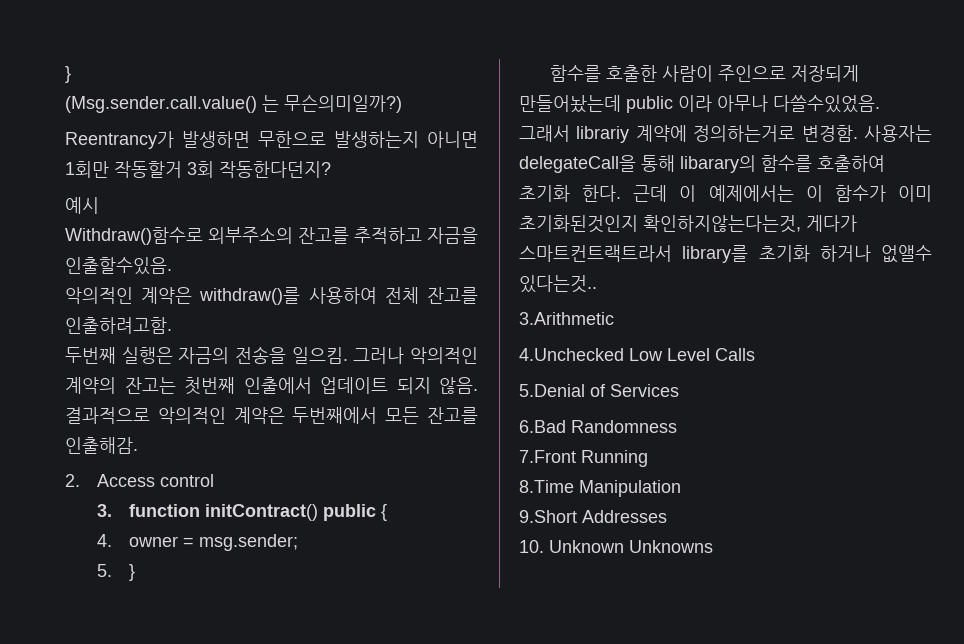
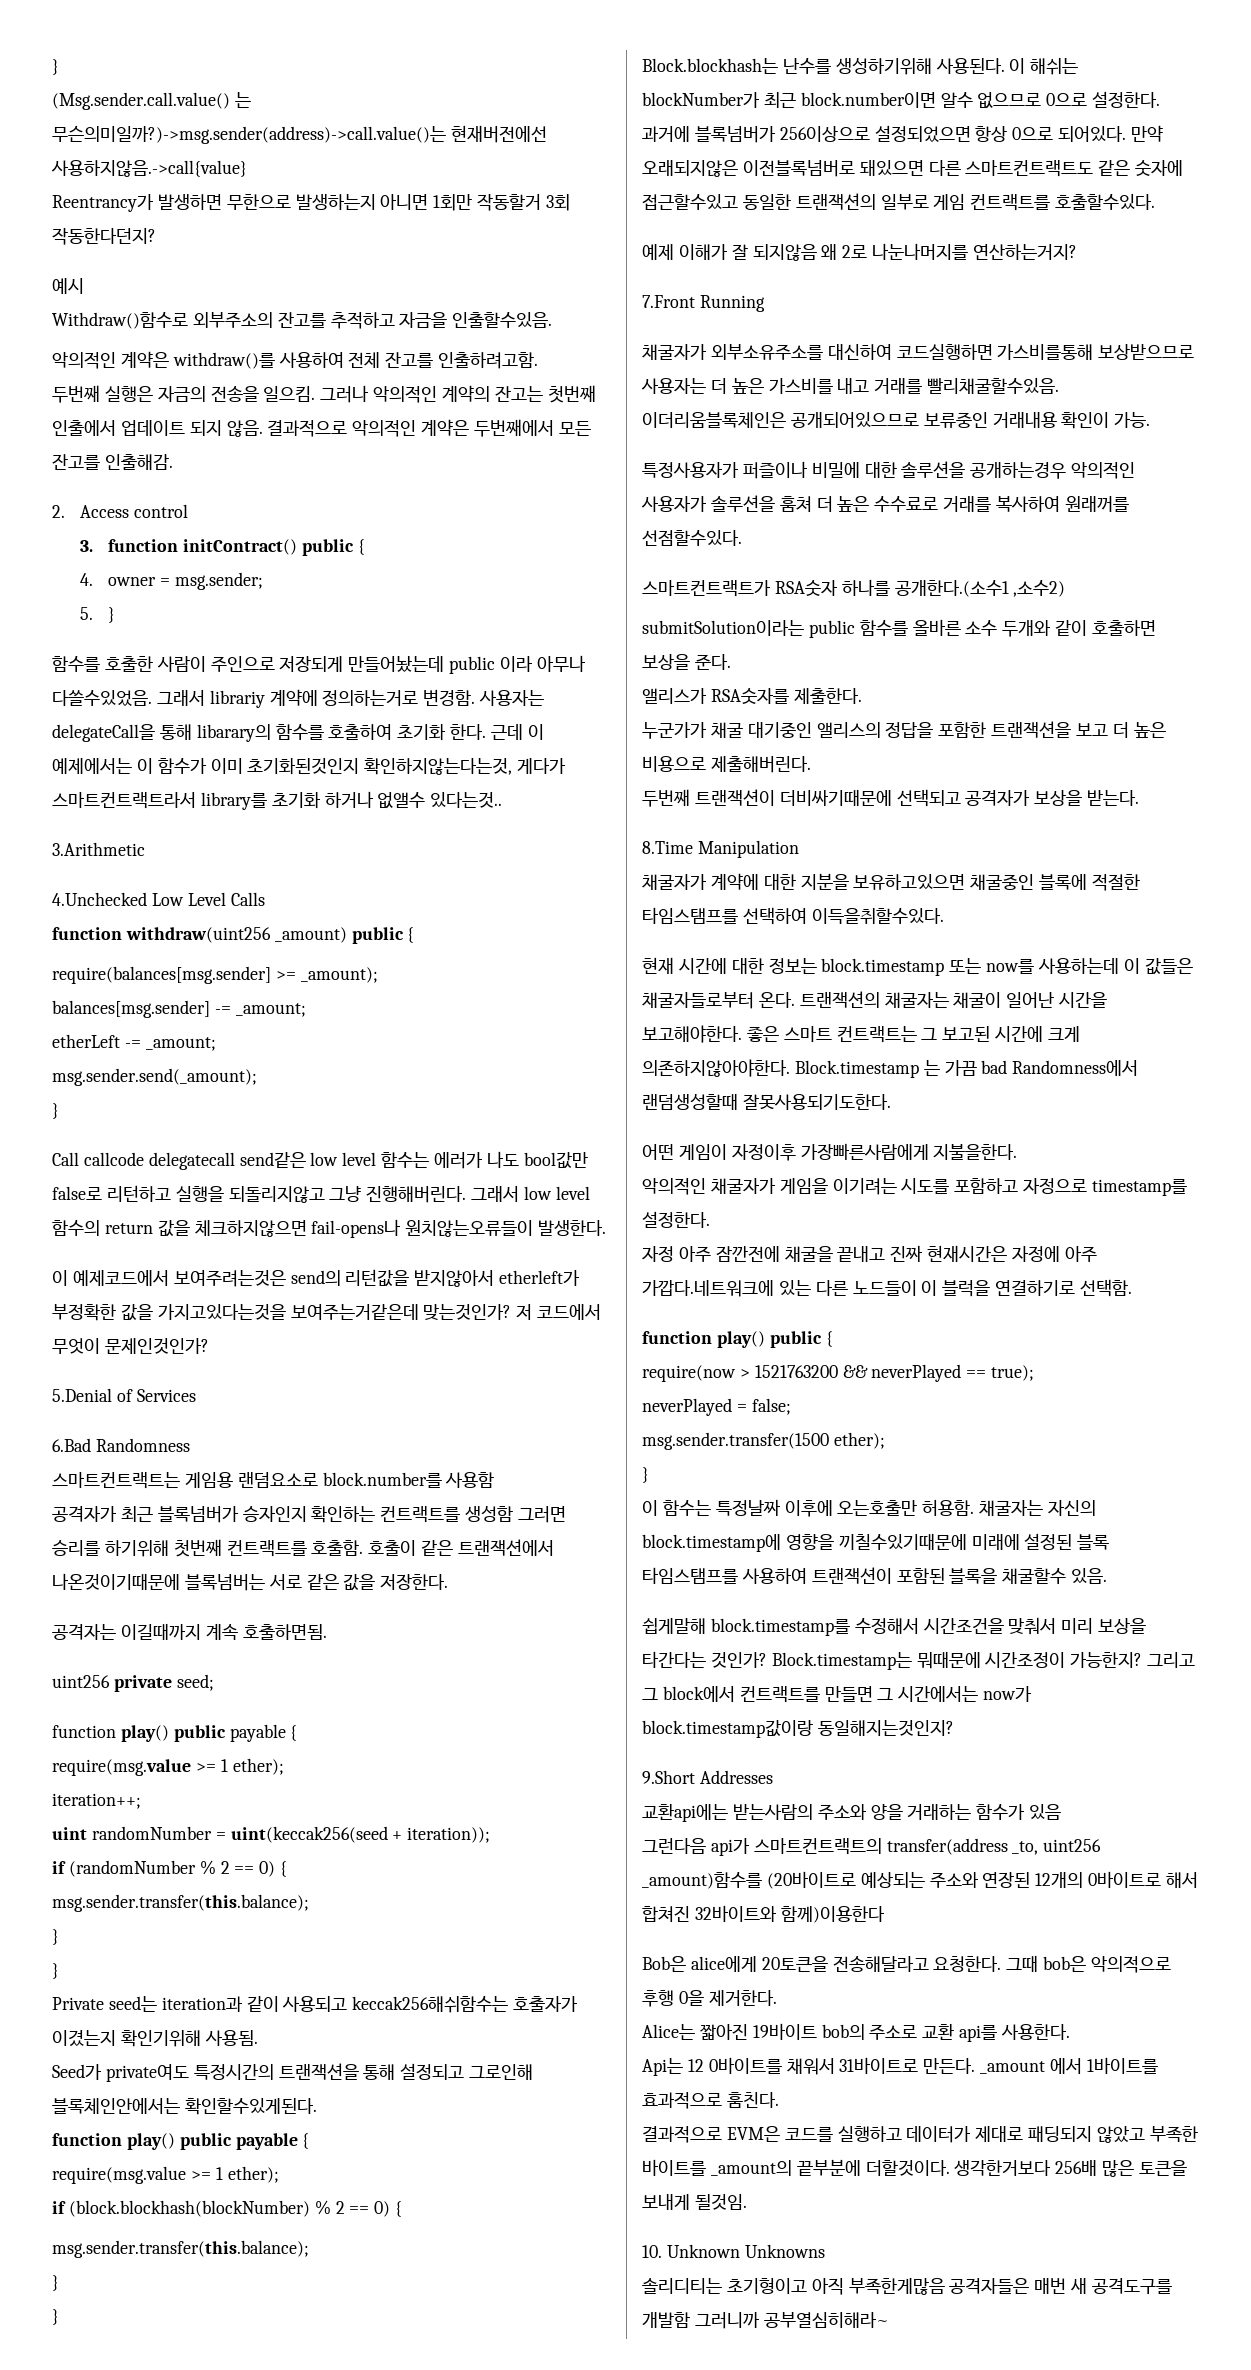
- (Msg.sender.call.value() 는 무슨의미일까?)
+ (Msg.sender.call.value() 는 무슨의미일까?)->msg.sender(address)->call.value()는 현재버전에선 사용하지않음.->call{value}
+ function withdraw(uint256 _amount) public {
+ require(balances[msg.sender] >= _amount);
+ balances[msg.sender] -= _amount;
+ etherLeft -= _amount;
+ msg.sender.send(_amount);
+ }
+ Call callcode delegatecall send같은 low level 함수는 에러가 나도 bool값만 false로 리턴하고 실행을 되돌리지않고 그냥 진행해버린다. 그래서 low level 함수의 return 값을 체크하지않으면 fail-opens나 원치않는오류들이 발생한다.
+ 이 예제코드에서 보여주려는것은 send의 리턴값을 받지않아서 etherleft가 부정확한 값을 가지고있다는것을 보여주는거같은데 맞는것인가? 저 코드에서 무엇이 문제인것인가?
+ 스마트컨트랙트는 게임용 랜덤요소로 block.number를 사용함
+ 공격자가 최근 블록넘버가 승자인지 확인하는 컨트랙트를 생성함 그러면 승리를 하기위해 첫번째 컨트랙트를 호출함. 호출이 같은 트랜잭션에서 나온것이기때문에 블록넘버는 서로 같은 값을 저장한다.
+ 공격자는 이길때까지 계속 호출하면됨.
+ uint256 private seed;
+ function play() public payable {
+ require(msg.value >= 1 ether);
+ iteration++;
+ uint randomNumber = uint(keccak256(seed + iteration));
+ if (randomNumber % 2 == 0) {
+ msg.sender.transfer(this.balance);
+ }
+ }
+ Private seed는 iteration과 같이 사용되고 keccak256해쉬함수는 호출자가 이겼는지 확인기위해 사용됨.
+ Seed가 private여도 특정시간의 트랜잭션을 통해 설정되고 그로인해 블록체인안에서는 확인할수있게된다.
+ function play() public payable {
+ require(msg.value >= 1 ether);
+ if (block.blockhash(blockNumber) % 2 == 0) {
+ msg.sender.transfer(this.balance);
+ }
+ }
+ Block.blockhash는 난수를 생성하기위해 사용된다. 이 해쉬는 blockNumber가 최근 block.number이면 알수 없으므로 0으로 설정한다. 과거에 블록넘버가 256이상으로 설정되었으면 항상 0으로 되어있다. 만약 오래되지않은 이전블록넘버로 돼있으면 다른 스마트컨트랙트도 같은 숫자에 접근할수있고 동일한 트랜잭션의 일부로 게임 컨트랙트를 호출할수있다.
+ 예제 이해가 잘 되지않음 왜 2로 나눈나머지를 연산하는거지?
  7.Front Running
+ 채굴자가 외부소유주소를 대신하여 코드실행하면 가스비를통해 보상받으므로 사용자는 더 높은 가스비를 내고 거래를 빨리채굴할수있음. 이더리움블록체인은 공개되어있으므로 보류중인 거래내용 확인이 가능.
+ 특정사용자가 퍼즐이나 비밀에 대한 솔루션을 공개하는경우 악의적인 사용자가 솔루션을 훔쳐 더 높은 수수료로 거래를 복사하여 원래꺼를 선점할수있다.
+ 스마트컨트랙트가 RSA숫자 하나를 공개한다.(소수1 ,소수2)
+ submitSolution이라는 public 함수를 올바른 소수 두개와 같이 호출하면 보상을 준다.
+ 앨리스가 RSA숫자를 제출한다.
+ 누군가가 채굴 대기중인 앨리스의 정답을 포함한 트랜잭션을 보고 더 높은 비용으로 제출해버린다.
+ 두번째 트랜잭션이 더비싸기때문에 선택되고 공격자가 보상을 받는다.
  8.Time Manipulation
+ 채굴자가 계약에 대한 지분을 보유하고있으면 채굴중인 블록에 적절한 타임스탬프를 선택하여 이득을취할수있다.
+ 현재 시간에 대한 정보는 block.timestamp 또는 now를 사용하는데 이 값들은 채굴자들로부터 온다. 트랜잭션의 채굴자는 채굴이 일어난 시간을 보고해야한다. 좋은 스마트 컨트랙트는 그 보고된 시간에 크게 의존하지않아야한다. Block.timestamp 는 가끔 bad Randomness에서 랜덤생성할때 잘못사용되기도한다.
+ 어떤 게임이 자정이후 가장빠른사람에게 지불을한다.
+ 악의적인 채굴자가 게임을 이기려는 시도를 포함하고 자정으로 timestamp를 설정한다.
+ 자정 아주 잠깐전에 채굴을 끝내고 진짜 현재시간은 자정에 아주 가깝다.네트워크에 있는 다른 노드들이 이 블럭을 연결하기로 선택함.
+ function play() public {
+ require(now > 1521763200 && neverPlayed == true);
+ neverPlayed = false;
+ msg.sender.transfer(1500 ether);
+ }
+ 이 함수는 특정날짜 이후에 오는호출만 허용함. 채굴자는 자신의 block.timestamp에 영향을 끼칠수있기때문에 미래에 설정된 블록 타임스탬프를 사용하여 트랜잭션이 포함된 블록을 채굴할수 있음.
+ 쉽게말해 block.timestamp를 수정해서 시간조건을 맞춰서 미리 보상을 타간다는 것인가? Block.timestamp는 뭐때문에 시간조정이 가능한지? 그리고 그 block에서 컨트랙트를 만들면 그 시간에서는 now가 block.timestamp값이랑 동일해지는것인지?
  9.Short Addresses
+ 교환api에는 받는사람의 주소와 양을 거래하는 함수가 있음
+ 그런다음 api가 스마트컨트랙트의 transfer(address _to, uint256 _amount)함수를 (20바이트로 예상되는 주소와 연장된 12개의 0바이트로 해서 합쳐진 32바이트와 함께)이용한다
+ Bob은 alice에게 20토큰을 전송해달라고 요청한다. 그때 bob은 악의적으로 후행 0을 제거한다.
+ Alice는 짧아진 19바이트 bob의 주소로 교환 api를 사용한다.
+ Api는 12 0바이트를 채워서 31바이트로 만든다. _amount 에서 1바이트를 효과적으로 훔친다.
+ 결과적으로 EVM은 코드를 실행하고 데이터가 제대로 패딩되지 않았고 부족한 바이트를 _amount의 끝부분에 더할것이다. 생각한거보다 256배 많은 토큰을 보내게 될것임.
  10. Unknown Unknowns
+ 솔리디티는 초기형이고 아직 부족한게많음 공격자들은 매번 새 공격도구를 개발함 그러니까 공부열심히해라~

